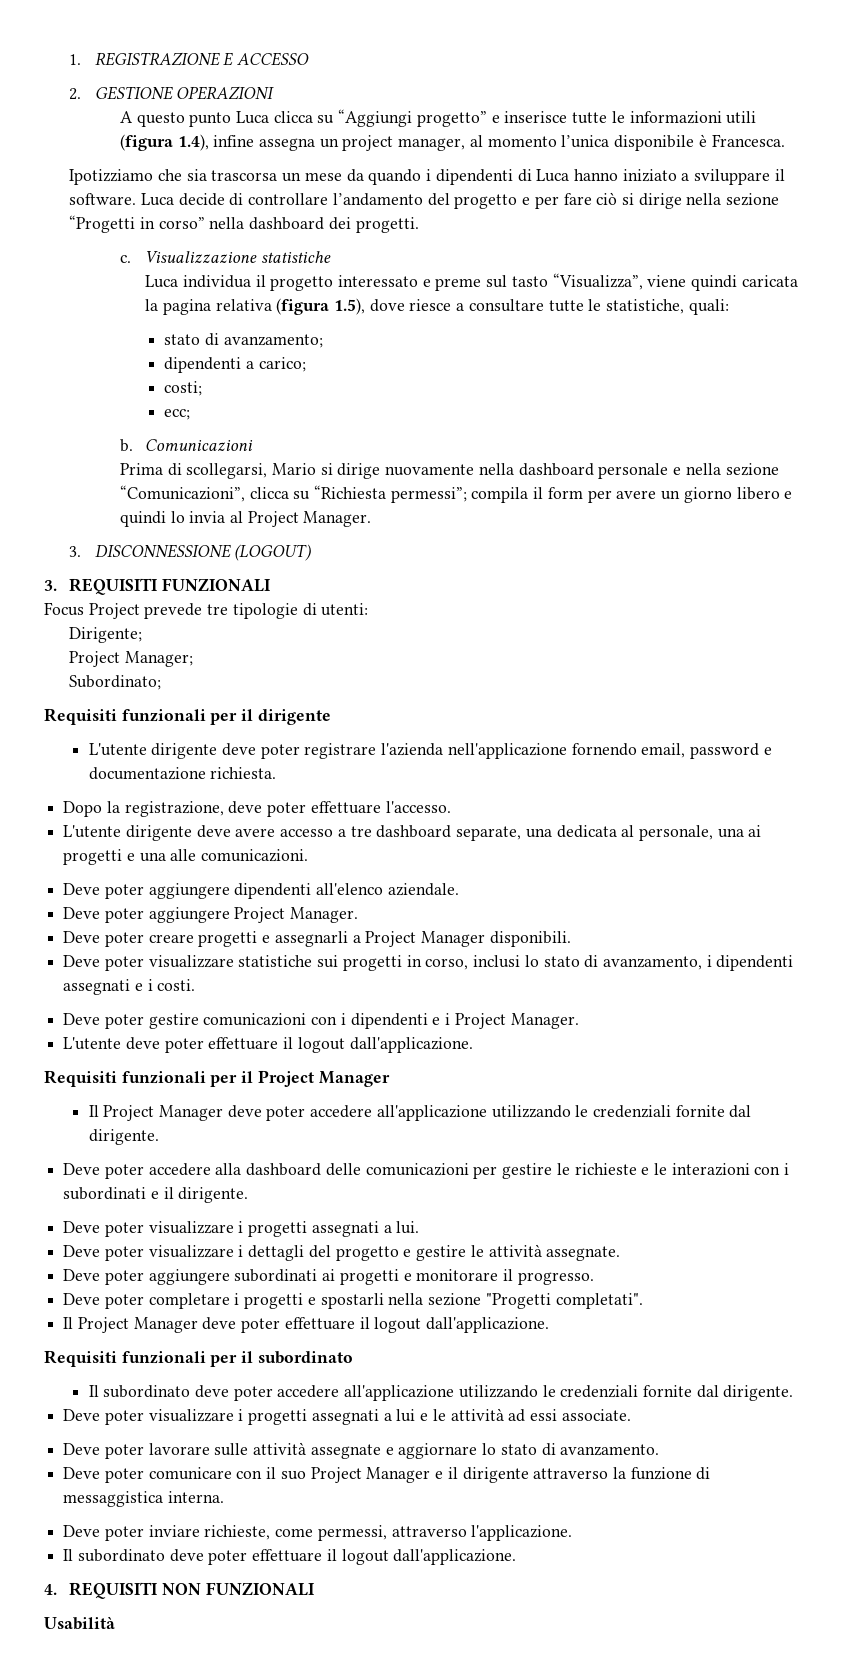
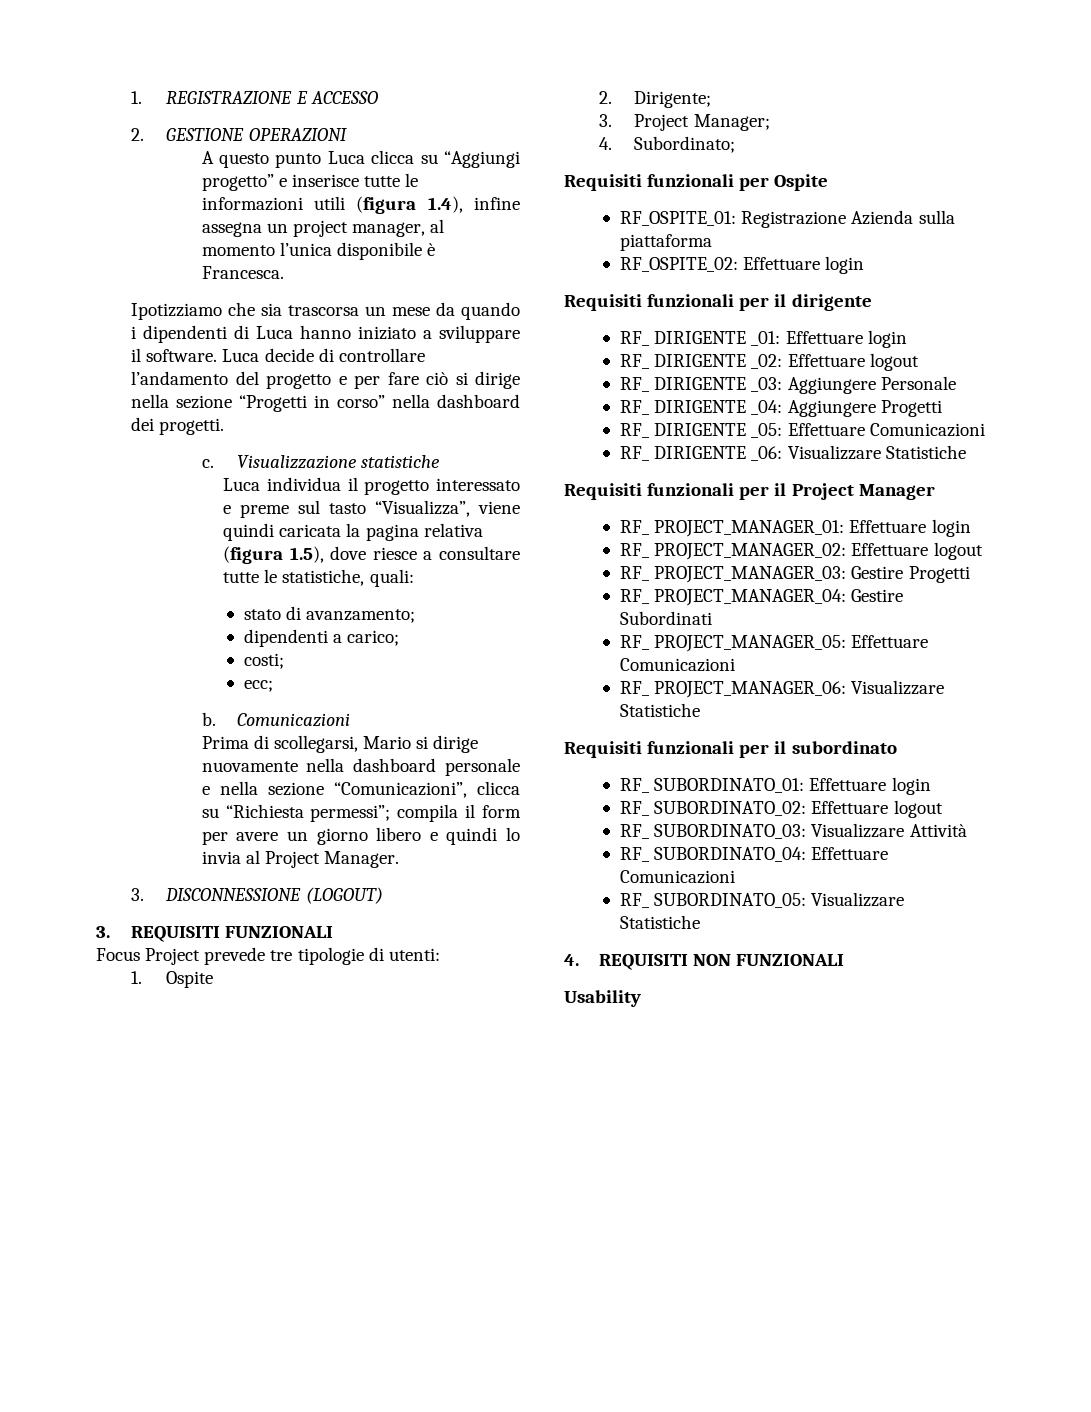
- Dirigente;
+ 1. Ospite
+ 2. Dirigente;
- Project Manager;
+ 3. Project Manager;
- Subordinato;
+ 4. Subordinato;
+ Requisiti funzionali per Ospite
+ RF_OSPITE_01: Registrazione Azienda sulla piattaforma
+ RF_OSPITE_02: Effettuare login
- L'utente dirigente deve poter registrare l'azienda nell'applicazione fornendo email, password e documentazione richiesta.
- Dopo la registrazione, deve poter effettuare l'accesso.
- L'utente dirigente deve avere accesso a tre dashboard separate, una dedicata al personale, una ai progetti e una alle comunicazioni.
- Deve poter aggiungere dipendenti all'elenco aziendale.
- Deve poter aggiungere Project Manager.
- Deve poter creare progetti e assegnarli a Project Manager disponibili.
- Deve poter visualizzare statistiche sui progetti in corso, inclusi lo stato di avanzamento, i dipendenti assegnati e i costi.
- Deve poter gestire comunicazioni con i dipendenti e i Project Manager.
- L'utente deve poter effettuare il logout dall'applicazione.
+ RF_ DIRIGENTE _01: Effettuare login
+ RF_ DIRIGENTE _02: Effettuare logout
+ RF_ DIRIGENTE _03: Aggiungere Personale
+ RF_ DIRIGENTE _04: Aggiungere Progetti
+ RF_ DIRIGENTE _05: Effettuare Comunicazioni
+ RF_ DIRIGENTE _06: Visualizzare Statistiche
- Il Project Manager deve poter accedere all'applicazione utilizzando le credenziali fornite dal dirigente.
- Deve poter accedere alla dashboard delle comunicazioni per gestire le richieste e le interazioni con i subordinati e il dirigente.
- Deve poter visualizzare i progetti assegnati a lui.
- Deve poter visualizzare i dettagli del progetto e gestire le attività assegnate.
- Deve poter aggiungere subordinati ai progetti e monitorare il progresso.
- Deve poter completare i progetti e spostarli nella sezione "Progetti completati".
- Il Project Manager deve poter effettuare il logout dall'applicazione.
+ RF_ PROJECT_MANAGER_01: Effettuare login
+ RF_ PROJECT_MANAGER_02: Effettuare logout
+ RF_ PROJECT_MANAGER_03: Gestire Progetti
+ RF_ PROJECT_MANAGER_04: Gestire Subordinati
+ RF_ PROJECT_MANAGER_05: Effettuare Comunicazioni
+ RF_ PROJECT_MANAGER_06: Visualizzare Statistiche
- Il subordinato deve poter accedere all'applicazione utilizzando le credenziali fornite dal dirigente.
- Deve poter visualizzare i progetti assegnati a lui e le attività ad essi associate.
- Deve poter lavorare sulle attività assegnate e aggiornare lo stato di avanzamento.
- Deve poter comunicare con il suo Project Manager e il dirigente attraverso la funzione di messaggistica interna.
- Deve poter inviare richieste, come permessi, attraverso l'applicazione.
- Il subordinato deve poter effettuare il logout dall'applicazione.
+ RF_ SUBORDINATO_01: Effettuare login
+ RF_ SUBORDINATO_02: Effettuare logout
+ RF_ SUBORDINATO_03: Visualizzare Attività
+ RF_ SUBORDINATO_04: Effettuare Comunicazioni
+ RF_ SUBORDINATO_05: Visualizzare Statistiche
- Usabilità
+ Usability

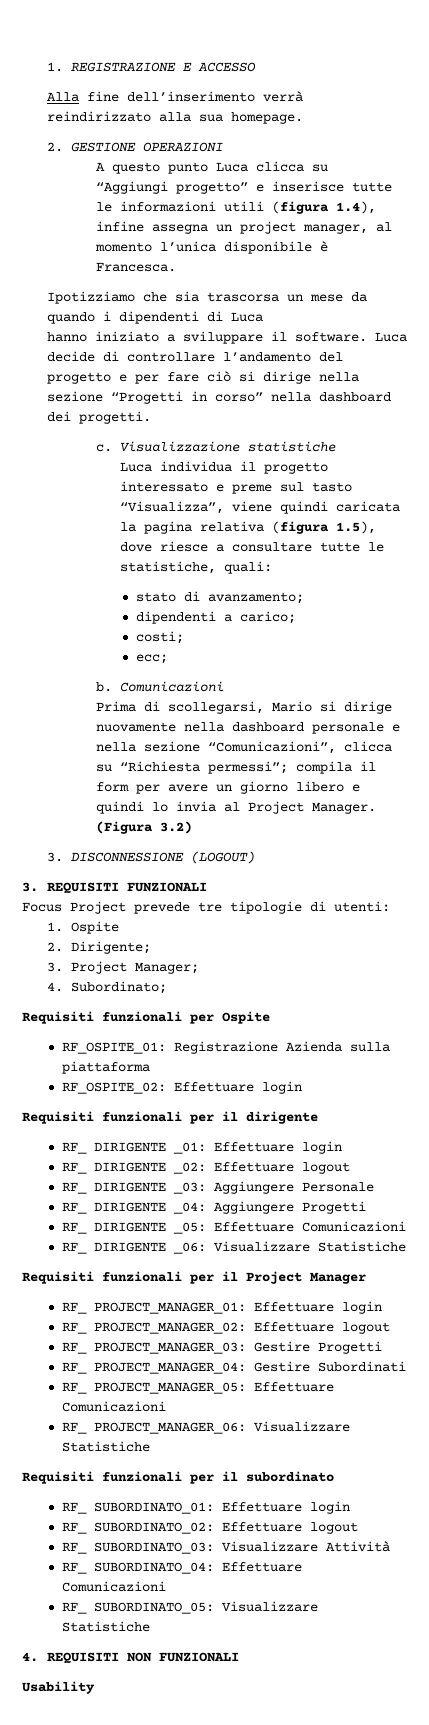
+ Alla fine dell’inserimento verrà reindirizzato alla sua homepage.
- Ipotizziamo che sia trascorsa un mese da quando i dipendenti di Luca hanno iniziato a sviluppare il software.
+ Ipotizziamo che sia trascorsa un mese da quando i dipendenti di Luca
+ hanno iniziato a sviluppare il software.
+ (Figura 3.2)

